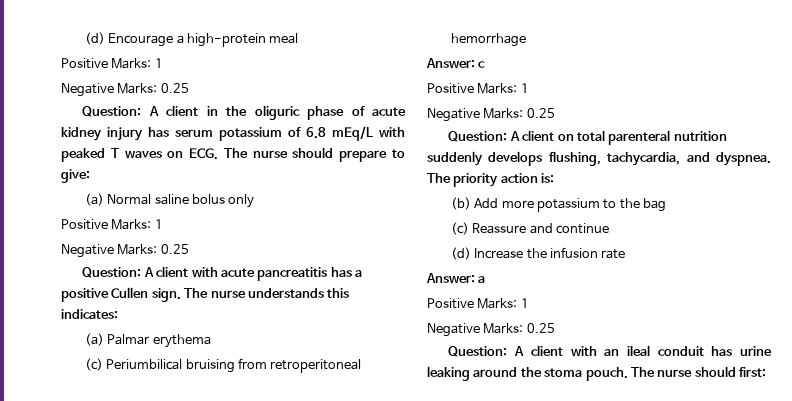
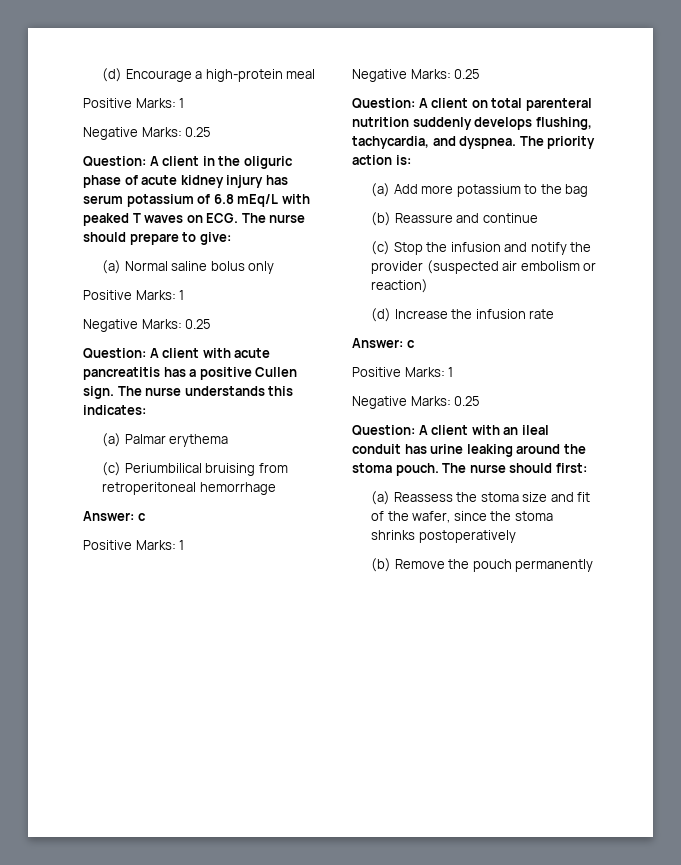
- (b) Add more potassium to the bag
+ (a) Add more potassium to the bag
- (c) Reassure and continue
+ (b) Reassure and continue
+ (c) Stop the infusion and notify the provider (suspected air embolism or reaction)
  (d) Increase the infusion rate
- Answer: a
+ Answer: c
+ (a) Reassess the stoma size and fit of the wafer, since the stoma shrinks postoperatively
+ (b) Remove the pouch permanently

